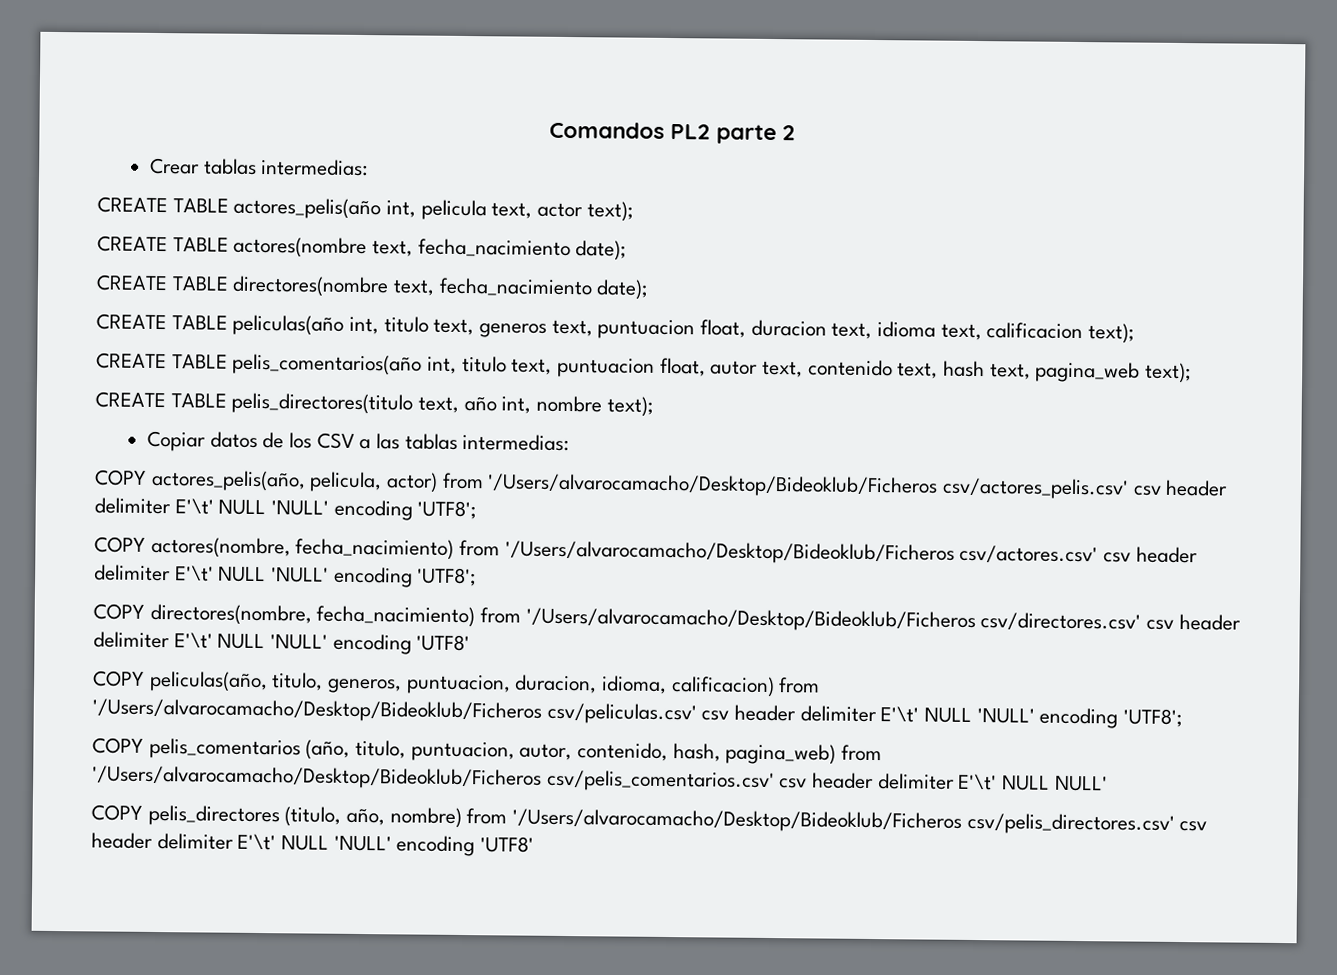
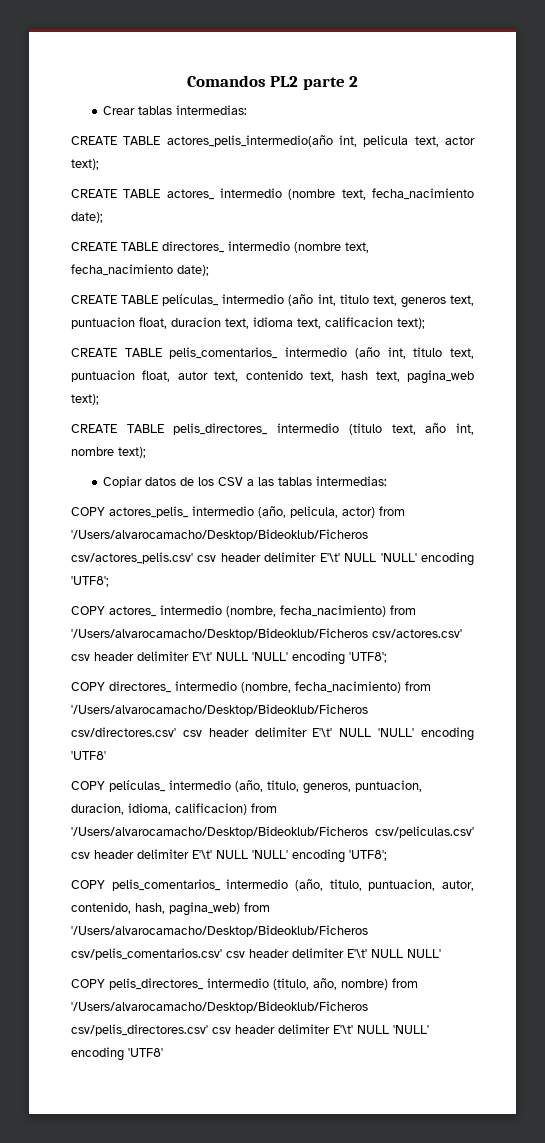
- CREATE TABLE actores_pelis(año int, pelicula text, actor text);
+ CREATE TABLE actores_pelis_intermedio(año int, pelicula text, actor text);
- CREATE TABLE actores(nombre text, fecha_nacimiento date);
- CREATE TABLE directores(nombre text, fecha_nacimiento date);
- CREATE TABLE peliculas(año int, titulo text, generos text, puntuacion float, duracion text, idioma text, calificacion text);
+ CREATE TABLE actores_ intermedio (nombre text, fecha_nacimiento date);
+ CREATE TABLE directores_ intermedio (nombre text, fecha_nacimiento date);
+ CREATE TABLE películas_ intermedio (año int, titulo text, generos text, puntuacion float, duracion text, idioma text, calificacion text);
- CREATE TABLE pelis_comentarios(año int, titulo text, puntuacion float, autor text, contenido text, hash text, pagina_web text);
+ CREATE TABLE pelis_comentarios_ intermedio (año int, titulo text, puntuacion float, autor text, contenido text, hash text, pagina_web text);
- CREATE TABLE pelis_directores(titulo text, año int, nombre text);
+ CREATE TABLE pelis_directores_ intermedio (titulo text, año int, nombre text);
- COPY actores_pelis(año, pelicula, actor) from '/Users/alvarocamacho/Desktop/Bideoklub/Ficheros csv/actores_pelis.csv' csv header delimiter E'\t' NULL 'NULL' encoding 'UTF8';
+ COPY actores_pelis_ intermedio (año, pelicula, actor) from '/Users/alvarocamacho/Desktop/Bideoklub/Ficheros csv/actores_pelis.csv' csv header delimiter E'\t' NULL 'NULL' encoding 'UTF8';
- COPY actores(nombre, fecha_nacimiento) from '/Users/alvarocamacho/Desktop/Bideoklub/Ficheros csv/actores.csv' csv header delimiter E'\t' NULL 'NULL' encoding 'UTF8';
+ COPY actores_ intermedio (nombre, fecha_nacimiento) from '/Users/alvarocamacho/Desktop/Bideoklub/Ficheros csv/actores.csv' csv header delimiter E'\t' NULL 'NULL' encoding 'UTF8';
- COPY directores(nombre, fecha_nacimiento) from '/Users/alvarocamacho/Desktop/Bideoklub/Ficheros csv/directores.csv' csv header delimiter E'\t' NULL 'NULL' encoding 'UTF8'
+ COPY directores_ intermedio (nombre, fecha_nacimiento) from '/Users/alvarocamacho/Desktop/Bideoklub/Ficheros csv/directores.csv' csv header delimiter E'\t' NULL 'NULL' encoding 'UTF8'
- COPY peliculas(año, titulo, generos, puntuacion, duracion, idioma, calificacion) from '/Users/alvarocamacho/Desktop/Bideoklub/Ficheros csv/peliculas.csv' csv header delimiter E'\t' NULL 'NULL' encoding 'UTF8';
+ COPY películas_ intermedio (año, titulo, generos, puntuacion, duracion, idioma, calificacion) from '/Users/alvarocamacho/Desktop/Bideoklub/Ficheros csv/peliculas.csv' csv header delimiter E'\t' NULL 'NULL' encoding 'UTF8';
- COPY pelis_comentarios (año, titulo, puntuacion, autor, contenido, hash, pagina_web) from '/Users/alvarocamacho/Desktop/Bideoklub/Ficheros csv/pelis_comentarios.csv' csv header delimiter E'\t' NULL NULL'
+ COPY pelis_comentarios_ intermedio (año, titulo, puntuacion, autor, contenido, hash, pagina_web) from '/Users/alvarocamacho/Desktop/Bideoklub/Ficheros csv/pelis_comentarios.csv' csv header delimiter E'\t' NULL NULL'
- COPY pelis_directores (titulo, año, nombre) from '/Users/alvarocamacho/Desktop/Bideoklub/Ficheros csv/pelis_directores.csv' csv header delimiter E'\t' NULL 'NULL' encoding 'UTF8'
+ COPY pelis_directores_ intermedio (titulo, año, nombre) from '/Users/alvarocamacho/Desktop/Bideoklub/Ficheros csv/pelis_directores.csv' csv header delimiter E'\t' NULL 'NULL' encoding 'UTF8'

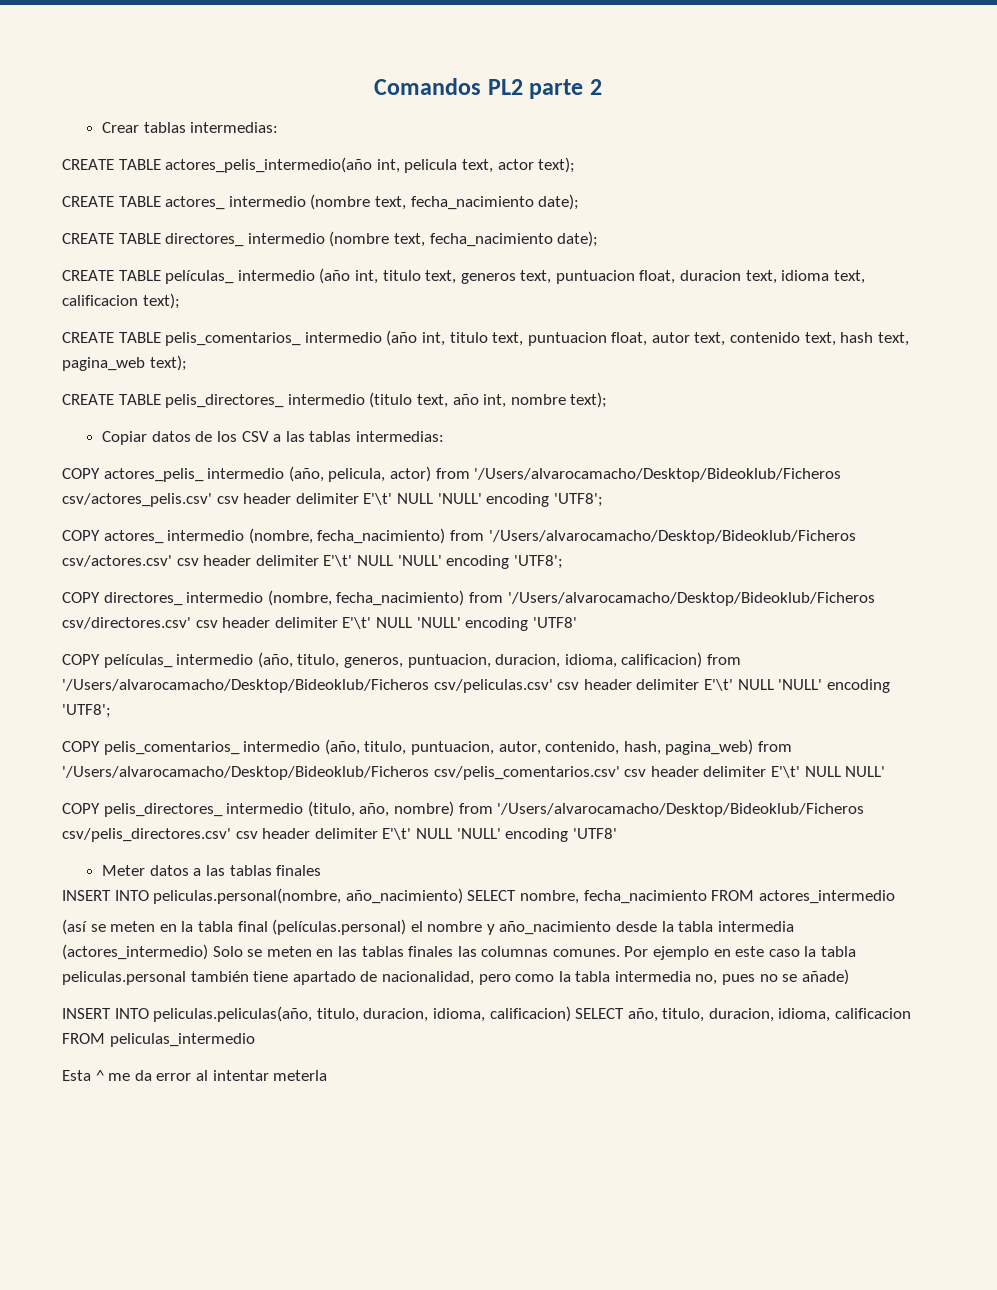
+ Meter datos a las tablas finales
+ INSERT INTO peliculas.personal(nombre, año_nacimiento) SELECT nombre, fecha_nacimiento FROM actores_intermedio
+ (así se meten en la tabla final (películas.personal) el nombre y año_nacimiento desde la tabla intermedia (actores_intermedio) Solo se meten en las tablas finales las columnas comunes. Por ejemplo en este caso la tabla peliculas.personal también tiene apartado de nacionalidad, pero como la tabla intermedia no, pues no se añade)
+ INSERT INTO peliculas.peliculas(año, titulo, duracion, idioma, calificacion) SELECT año, titulo, duracion, idioma, calificacion FROM peliculas_intermedio
+ Esta ^ me da error al intentar meterla

